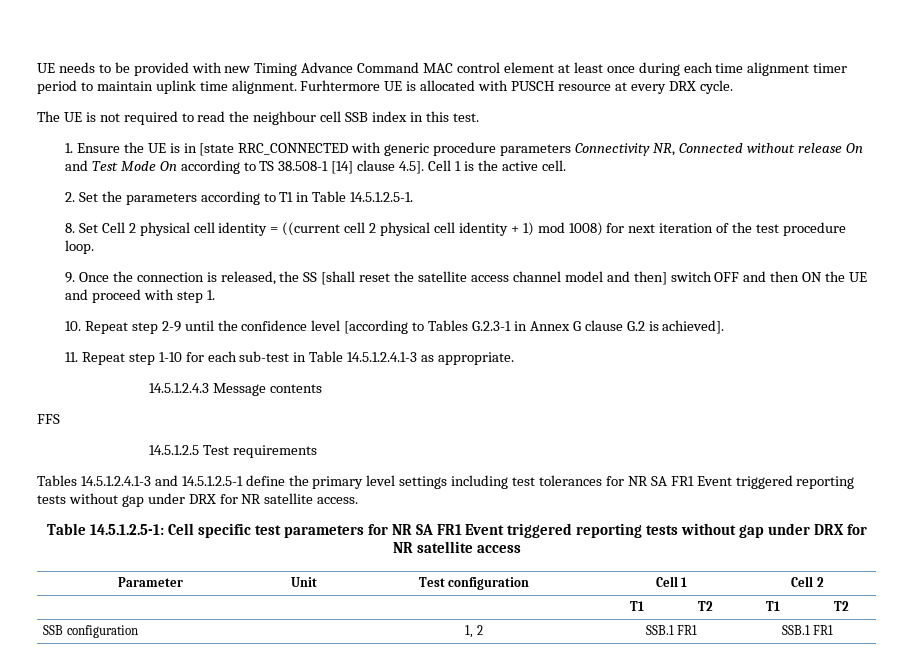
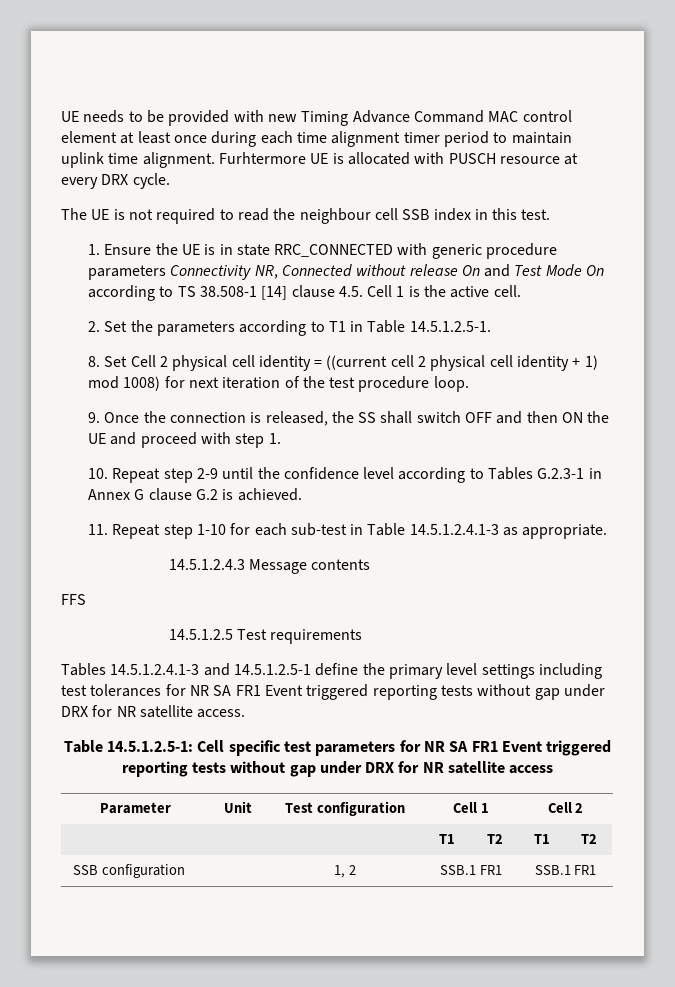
- 1. Ensure the UE is in [state RRC_CONNECTED with generic procedure parameters Connectivity NR, Connected without release On and Test Mode On according to TS 38.508-1 [14] clause 4.5]. Cell 1 is the active cell.
+ 1. Ensure the UE is in state RRC_CONNECTED with generic procedure parameters Connectivity NR, Connected without release On and Test Mode On according to TS 38.508-1 [14] clause 4.5. Cell 1 is the active cell.
- 9. Once the connection is released, the SS [shall reset the satellite access channel model and then] switch OFF and then ON the UE and proceed with step 1.
+ 9. Once the connection is released, the SS shall switch OFF and then ON the UE and proceed with step 1.
- 10. Repeat step 2-9 until the confidence level [according to Tables G.2.3-1 in Annex G clause G.2 is achieved].
+ 10. Repeat step 2-9 until the confidence level according to Tables G.2.3-1 in Annex G clause G.2 is achieved.

